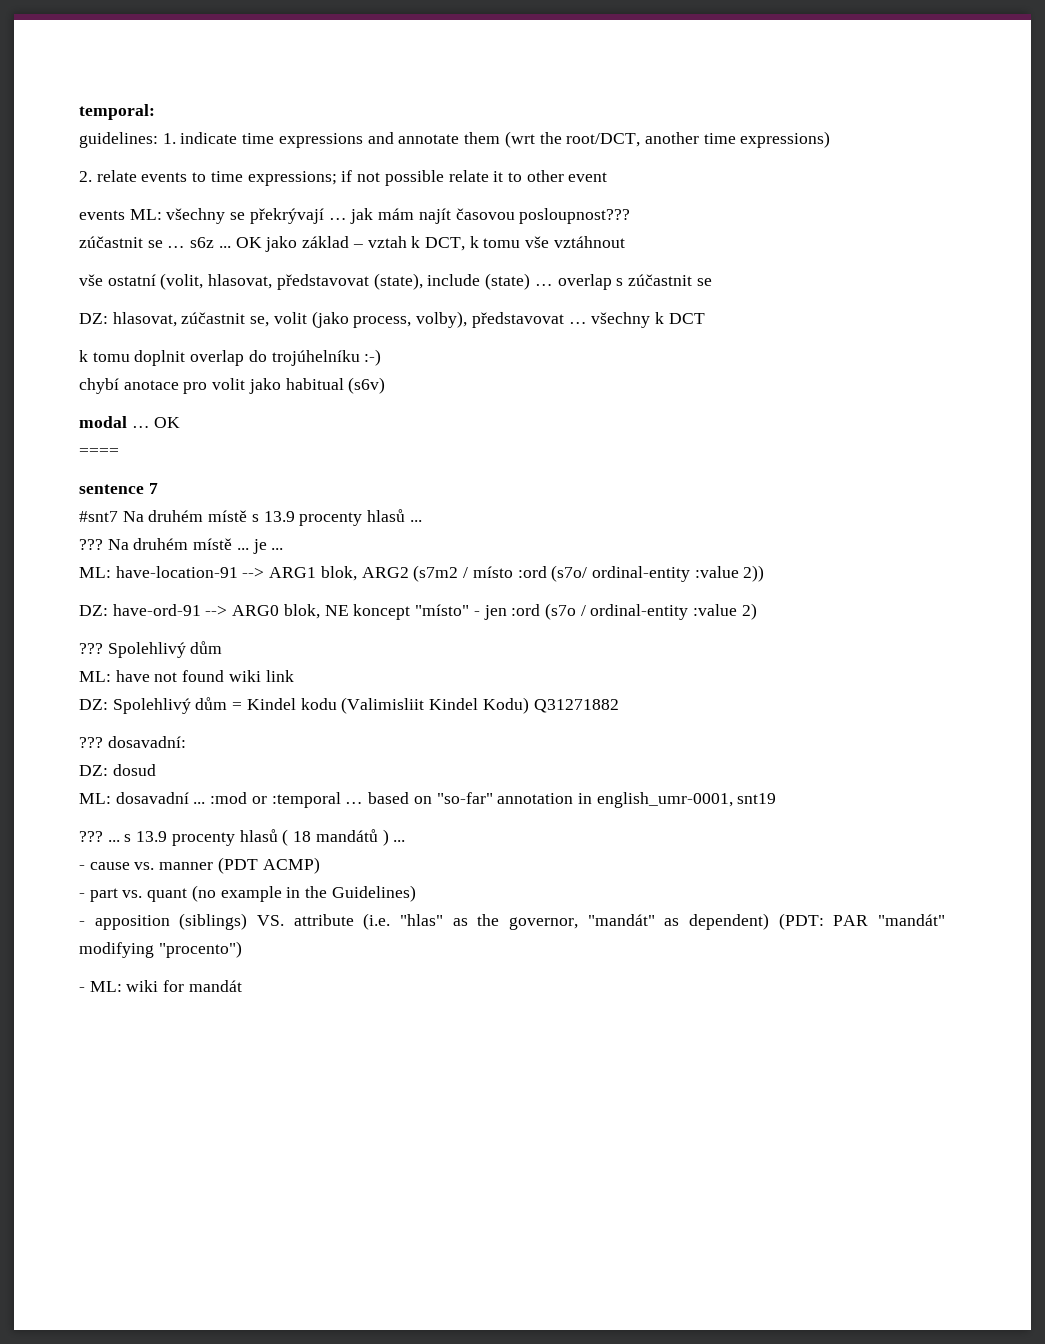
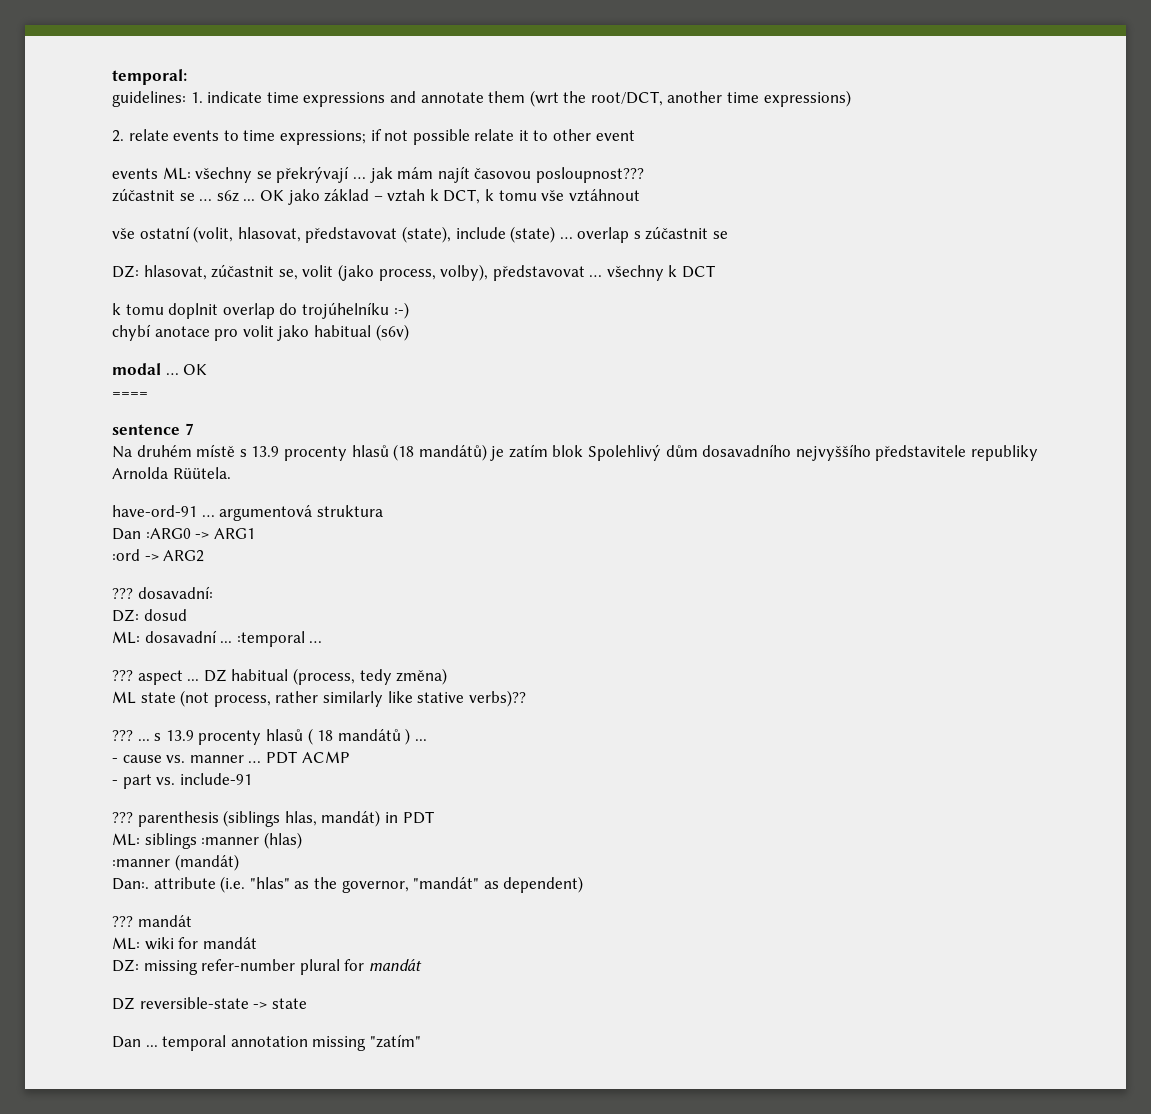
- #snt7 Na druhém místě s 13.9 procenty hlasů ...
- ??? Na druhém místě ... je ...
- ML: have-location-91 --> ARG1 blok, ARG2 (s7m2 / místo :ord (s7o/ ordinal-entity :value 2))
- DZ: have-ord-91 --> ARG0 blok, NE koncept "místo" - jen :ord (s7o / ordinal-entity :value 2)
- ??? Spolehlivý dům
- ML: have not found wiki link
- DZ: Spolehlivý dům = Kindel kodu (Valimisliit Kindel Kodu) Q31271882
+ Na druhém místě s 13.9 procenty hlasů (18 mandátů) je zatím blok Spolehlivý dům dosavadního nejvyššího představitele republiky Arnolda Rüütela.
+ have-ord-91 … argumentová struktura
+ Dan :ARG0 -> ARG1
+ :ord -> ARG2
- ML: dosavadní ... :mod or :temporal … based on "so-far" annotation in english_umr-0001, snt19
+ ML: dosavadní ... :temporal …
+ ??? aspect ... DZ habitual (process, tedy změna)
+ ML state (not process, rather similarly like stative verbs)??
- - cause vs. manner (PDT ACMP)
+ - cause vs. manner … PDT ACMP
- - part vs. quant (no example in the Guidelines)
- - apposition (siblings) VS. attribute (i.e. "hlas" as the governor, "mandát" as dependent) (PDT: PAR "mandát" modifying "procento")
- - ML: wiki for mandát
+ - part vs. include-91
+ ??? parenthesis (siblings hlas, mandát) in PDT
+ ML: siblings :manner (hlas)
+ :manner (mandát)
+ Dan:. attribute (i.e. "hlas" as the governor, "mandát" as dependent)
+ ??? mandát
+ ML: wiki for mandát
+ DZ: missing refer-number plural for mandát
+ DZ reversible-state -> state
+ Dan ... temporal annotation missing "zatím"

